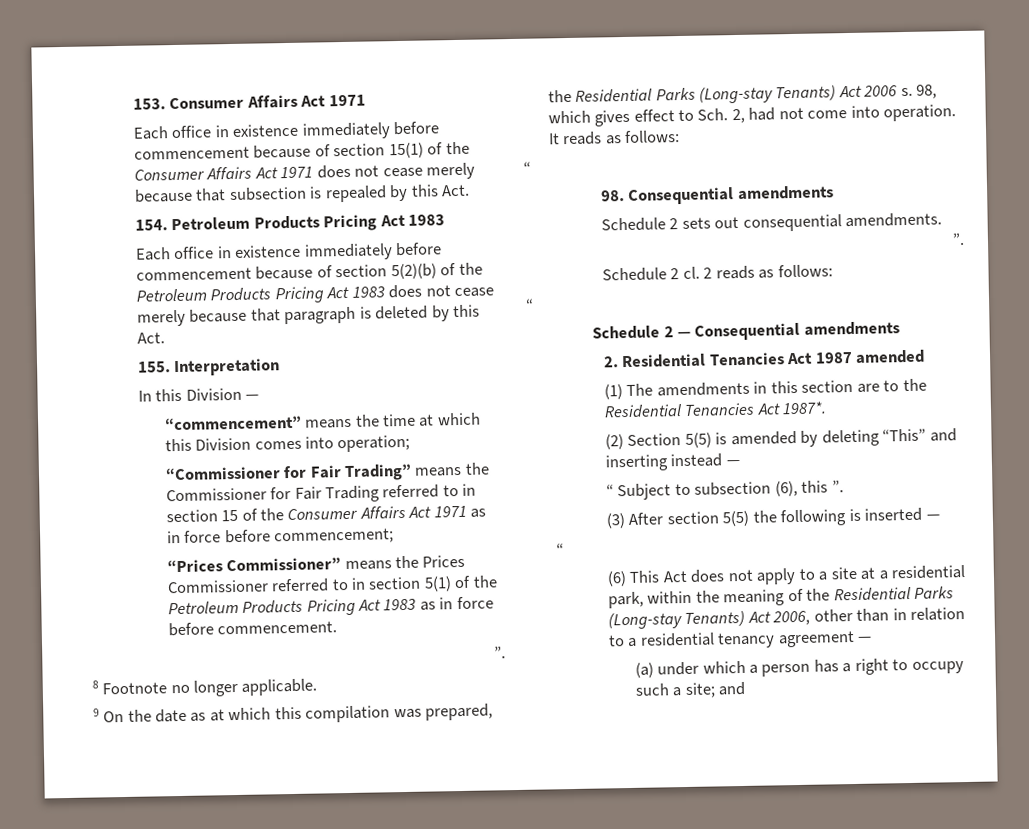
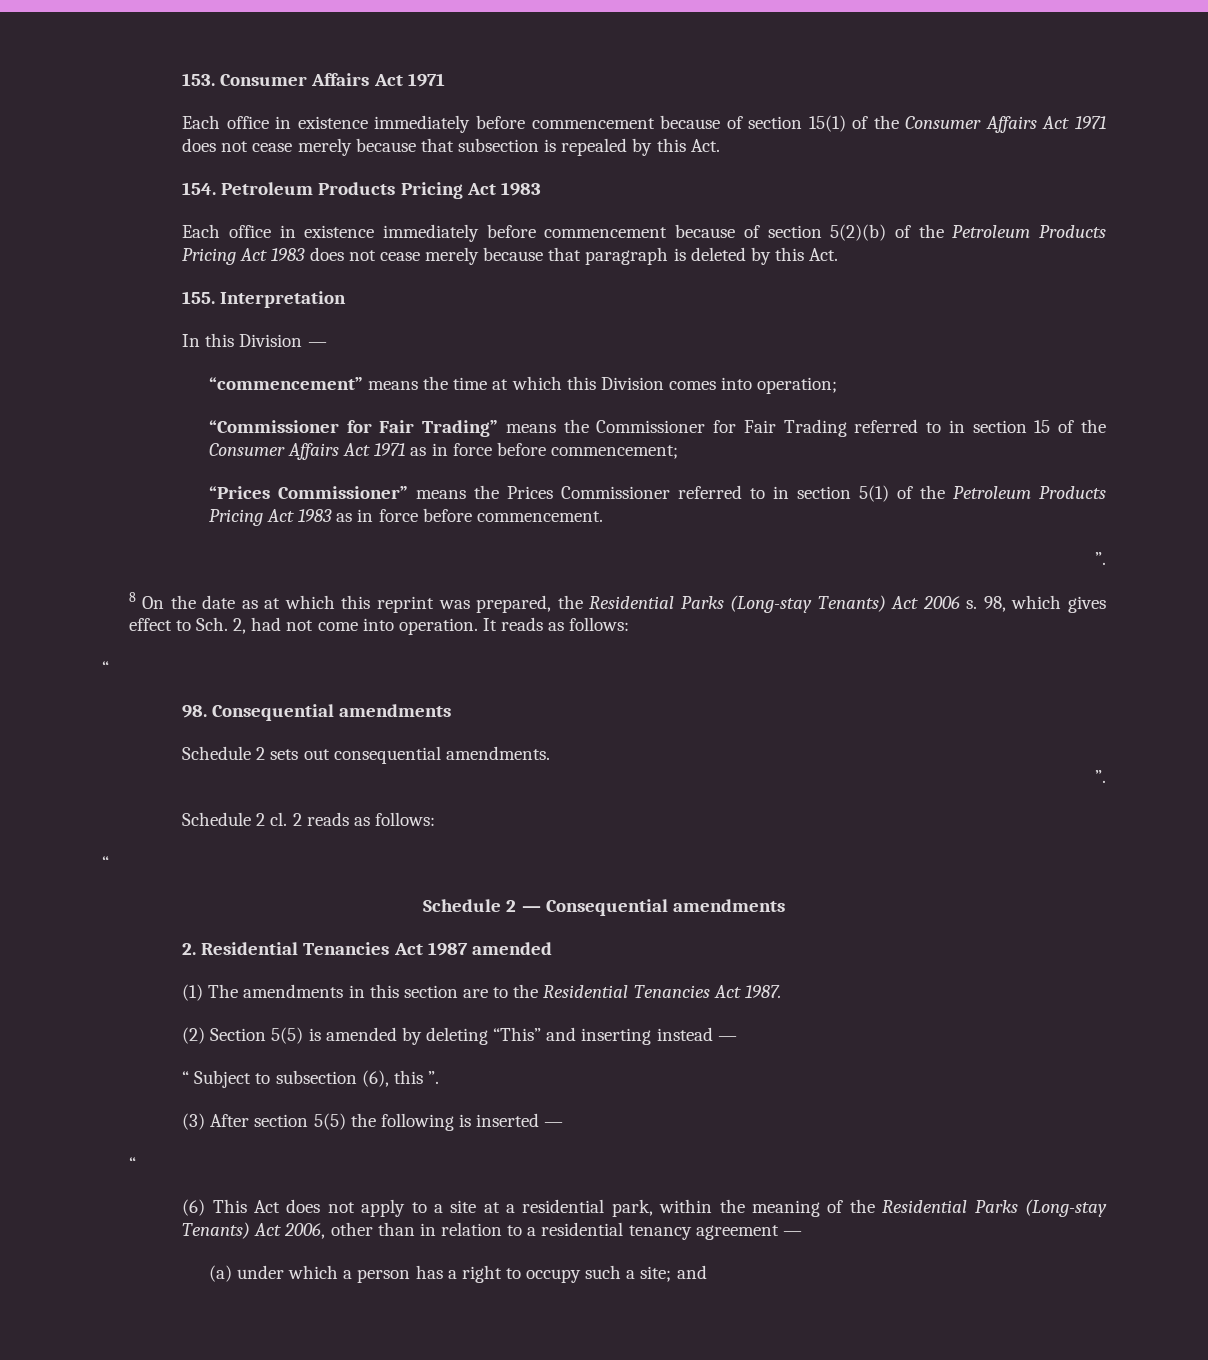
- 8 Footnote no longer applicable.
- 9 On the date as at which this compilation was prepared, the Residential Parks (Long-stay Tenants) Act 2006 s.
+ 8 On the date as at which this reprint was prepared, the Residential Parks (Long-stay Tenants) Act 2006 s.
- (1) The amendments in this section are to the Residential Tenancies Act 1987*.
+ (1) The amendments in this section are to the Residential Tenancies Act 1987.

